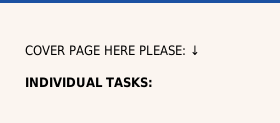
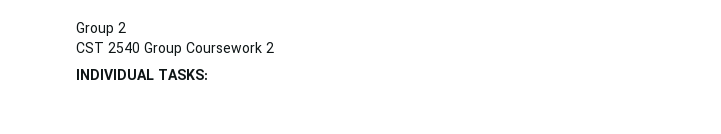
- COVER PAGE HERE PLEASE: ↓
+ Group 2
+ CST 2540 Group Coursework 2

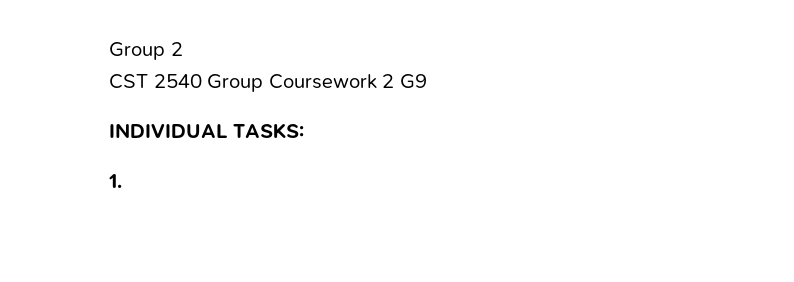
- CST 2540 Group Coursework 2
+ CST 2540 Group Coursework 2 G9
+ 1.

